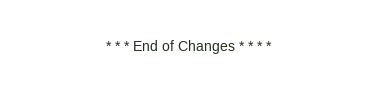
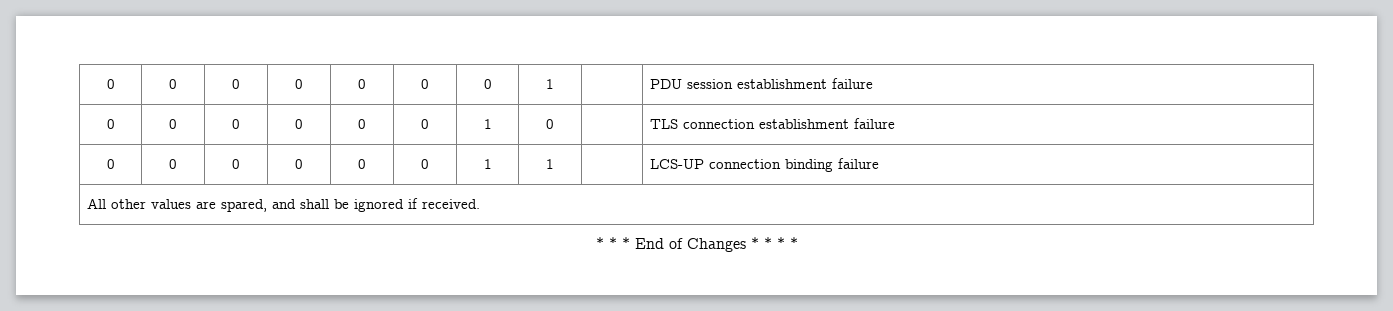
+ 0 | 0 | 0 | 0 | 0 | 0 | 0 | 1 | | PDU session establishment failure
+ 0 | 0 | 0 | 0 | 0 | 0 | 1 | 0 | | TLS connection establishment failure
+ 0 | 0 | 0 | 0 | 0 | 0 | 1 | 1 | | LCS-UP connection binding failure
+ All other values are spared, and shall be ignored if received.

